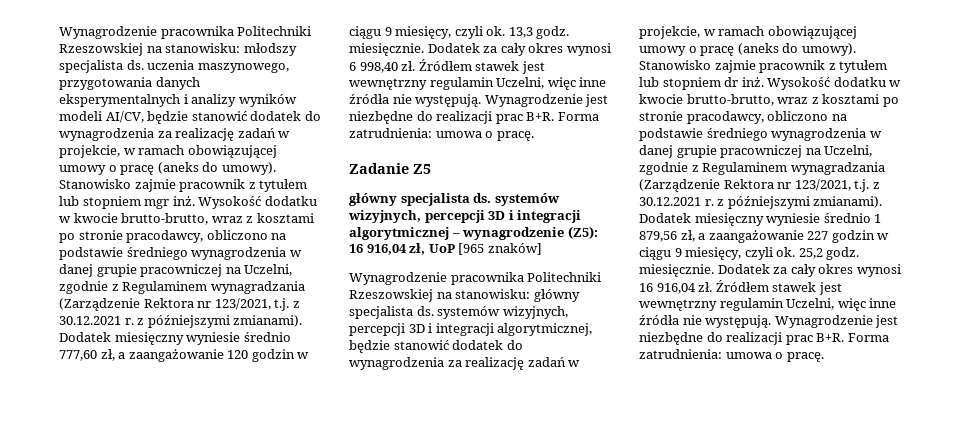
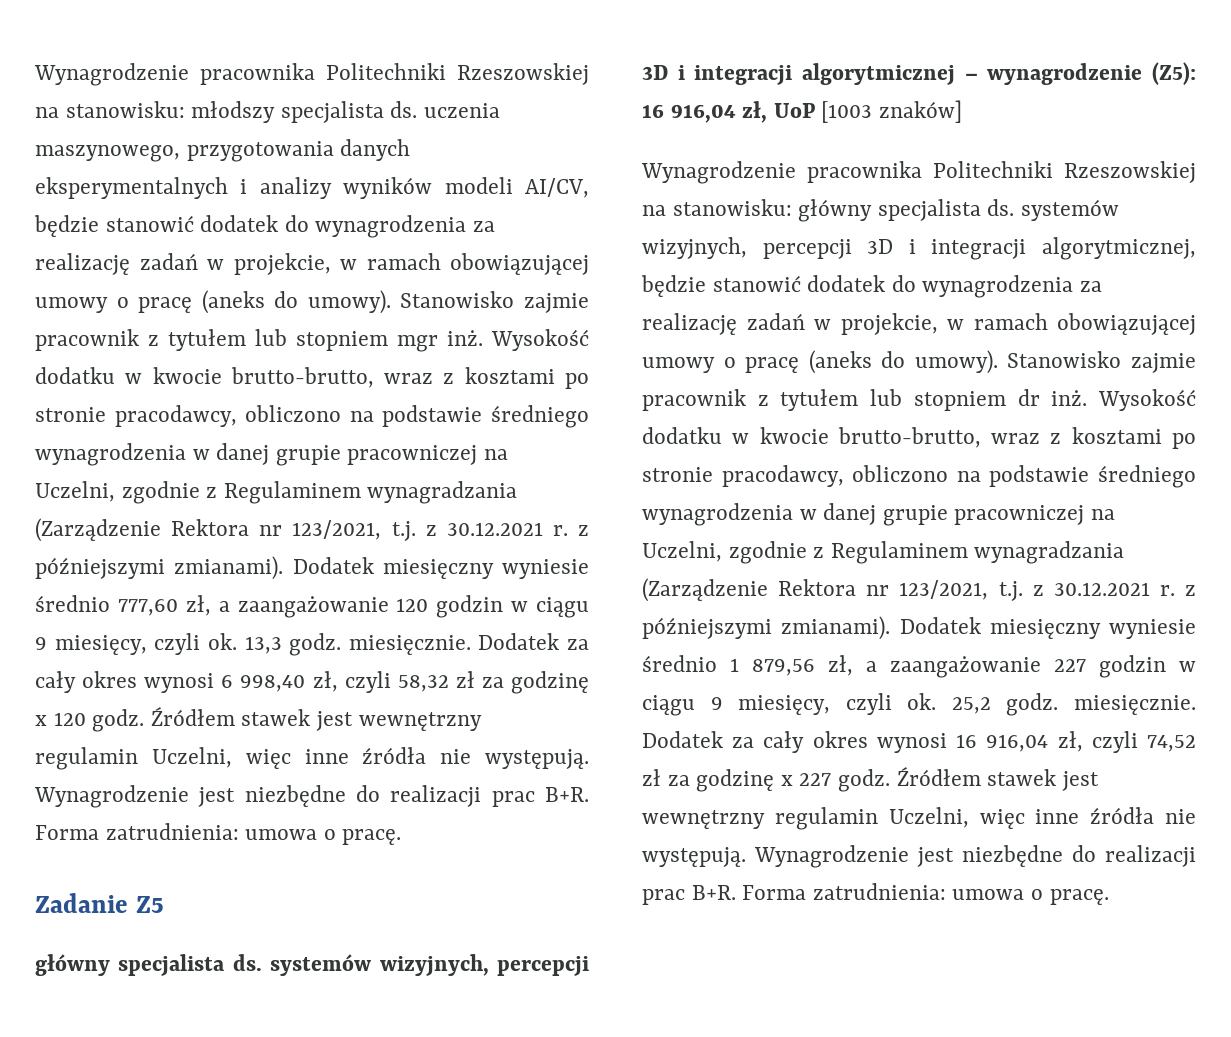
- Dodatek za cały okres wynosi 6 998,40 zł.
+ Dodatek za cały okres wynosi 6 998,40 zł, czyli 58,32 zł za godzinę x 120 godz.
- główny specjalista ds. systemów wizyjnych, percepcji 3D i integracji algorytmicznej – wynagrodzenie (Z5): 16 916,04 zł, UoP [965 znaków]
+ główny specjalista ds. systemów wizyjnych, percepcji 3D i integracji algorytmicznej – wynagrodzenie (Z5): 16 916,04 zł, UoP [1003 znaków]
- Dodatek za cały okres wynosi 16 916,04 zł.
+ Dodatek za cały okres wynosi 16 916,04 zł, czyli 74,52 zł za godzinę x 227 godz.

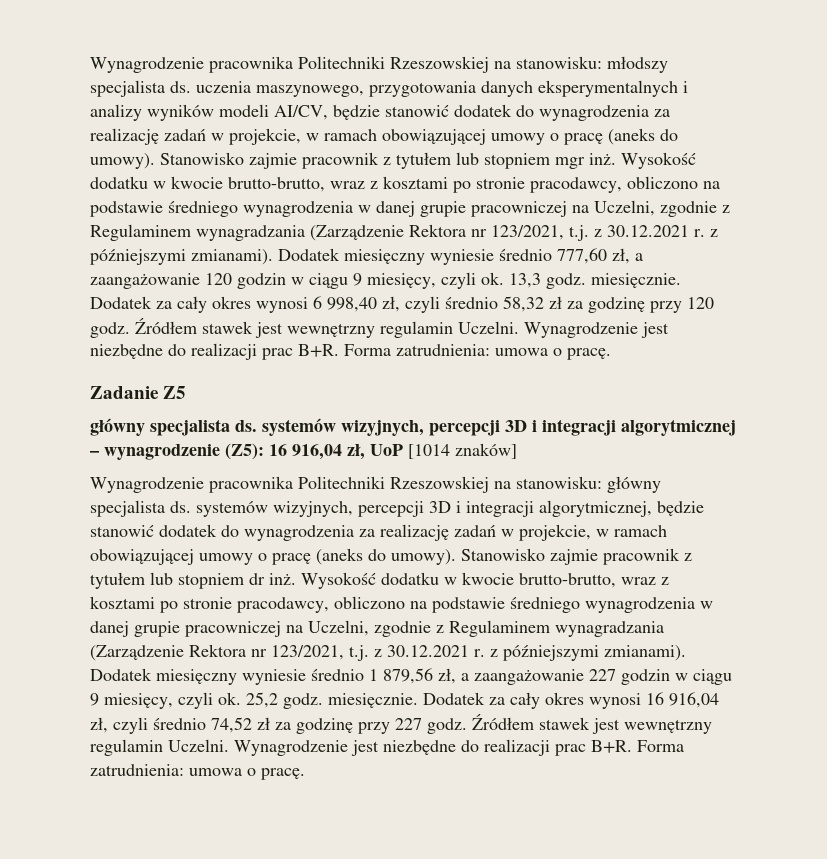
- Dodatek za cały okres wynosi 6 998,40 zł, czyli 58,32 zł za godzinę x 120 godz. Źródłem stawek jest wewnętrzny regulamin Uczelni, więc inne źródła nie występują.
+ Dodatek za cały okres wynosi 6 998,40 zł, czyli średnio 58,32 zł za godzinę przy 120 godz. Źródłem stawek jest wewnętrzny regulamin Uczelni.
- główny specjalista ds. systemów wizyjnych, percepcji 3D i integracji algorytmicznej – wynagrodzenie (Z5): 16 916,04 zł, UoP [1003 znaków]
+ główny specjalista ds. systemów wizyjnych, percepcji 3D i integracji algorytmicznej – wynagrodzenie (Z5): 16 916,04 zł, UoP [1014 znaków]
- Dodatek za cały okres wynosi 16 916,04 zł, czyli 74,52 zł za godzinę x 227 godz. Źródłem stawek jest wewnętrzny regulamin Uczelni, więc inne źródła nie występują.
+ Dodatek za cały okres wynosi 16 916,04 zł, czyli średnio 74,52 zł za godzinę przy 227 godz. Źródłem stawek jest wewnętrzny regulamin Uczelni.

